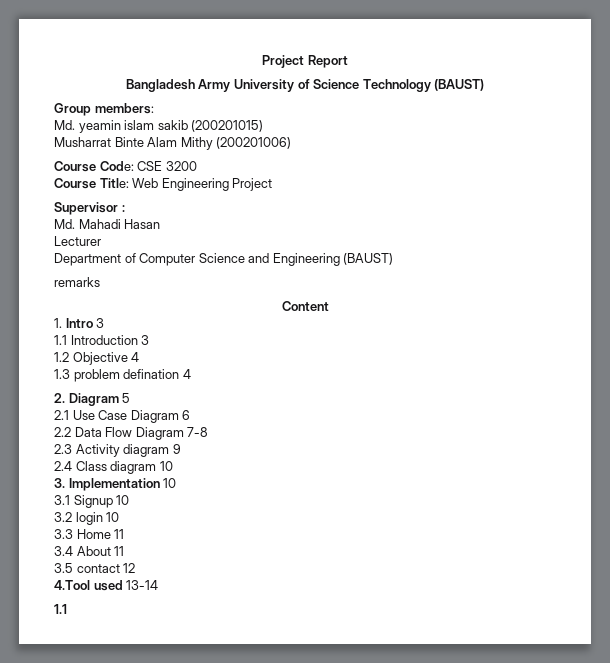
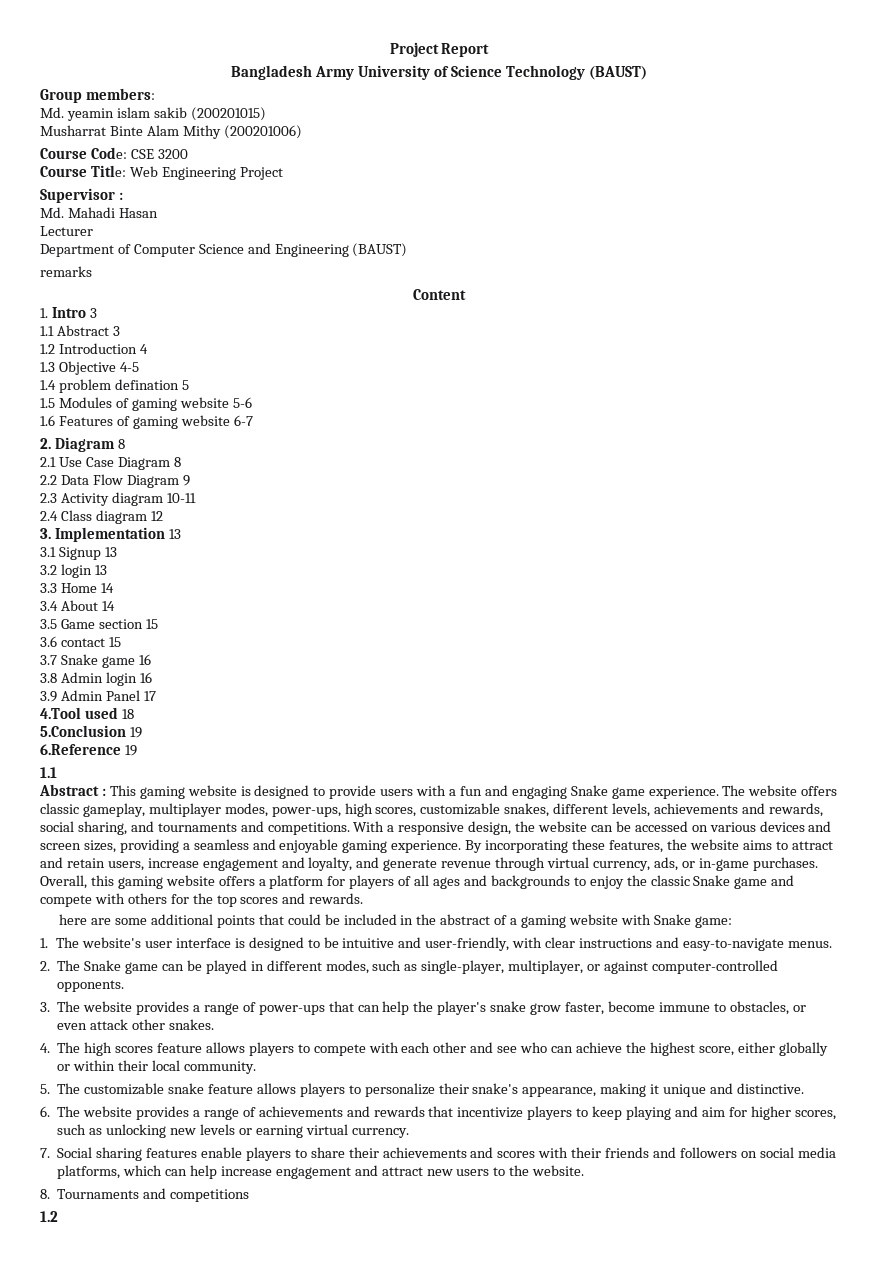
- 1.1 Introduction 3
+ 1.1 Abstract 3
- 1.2 Objective 4
+ 1.2 Introduction 4
- 1.3 problem defination 4
+ 1.3 Objective 4-5
+ 1.4 problem defination 5
+ 1.5 Modules of gaming website 5-6
+ 1.6 Features of gaming website 6-7
- 2. Diagram 5
+ 2. Diagram 8
- 2.1 Use Case Diagram 6
+ 2.1 Use Case Diagram 8
- 2.2 Data Flow Diagram 7-8
+ 2.2 Data Flow Diagram 9
- 2.3 Activity diagram 9
+ 2.3 Activity diagram 10-11
- 2.4 Class diagram 10
+ 2.4 Class diagram 12
- 3. Implementation 10
+ 3. Implementation 13
- 3.1 Signup 10
+ 3.1 Signup 13
- 3.2 login 10
+ 3.2 login 13
- 3.3 Home 11
+ 3.3 Home 14
- 3.4 About 11
+ 3.4 About 14
- 3.5 contact 12
- 4.Tool used 13-14
+ 3.5 Game section 15
+ 3.6 contact 15
+ 3.7 Snake game 16
+ 3.8 Admin login 16
+ 3.9 Admin Panel 17
+ 4.Tool used 18
+ 5.Conclusion 19
+ 6.Reference 19
  1.1
+ Abstract : This gaming website is designed to provide users with a fun and engaging Snake game experience. The website offers classic gameplay, multiplayer modes, power-ups, high scores, customizable snakes, different levels, achievements and rewards, social sharing, and tournaments and competitions. With a responsive design, the website can be accessed on various devices and screen sizes, providing a seamless and enjoyable gaming experience. By incorporating these features, the website aims to attract and retain users, increase engagement and loyalty, and generate revenue through virtual currency, ads, or in-game purchases. Overall, this gaming website offers a platform for players of all ages and backgrounds to enjoy the classic Snake game and compete with others for the top scores and rewards.
+ here are some additional points that could be included in the abstract of a gaming website with Snake game:
+ 1. The website's user interface is designed to be intuitive and user-friendly, with clear instructions and easy-to-navigate menus.
+ 2. The Snake game can be played in different modes, such as single-player, multiplayer, or against computer-controlled opponents.
+ 3. The website provides a range of power-ups that can help the player's snake grow faster, become immune to obstacles, or even attack other snakes.
+ 4. The high scores feature allows players to compete with each other and see who can achieve the highest score, either globally or within their local community.
+ 5. The customizable snake feature allows players to personalize their snake's appearance, making it unique and distinctive.
+ 6. The website provides a range of achievements and rewards that incentivize players to keep playing and aim for higher scores, such as unlocking new levels or earning virtual currency.
+ 7. Social sharing features enable players to share their achievements and scores with their friends and followers on social media platforms, which can help increase engagement and attract new users to the website.
+ 8. Tournaments and competitions
+ 1.2

